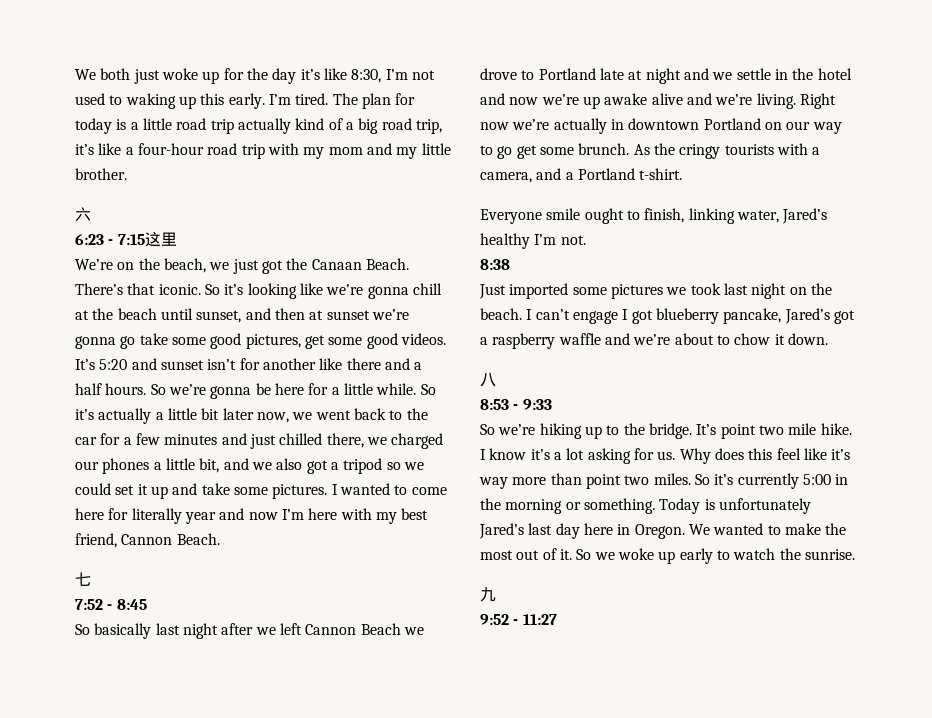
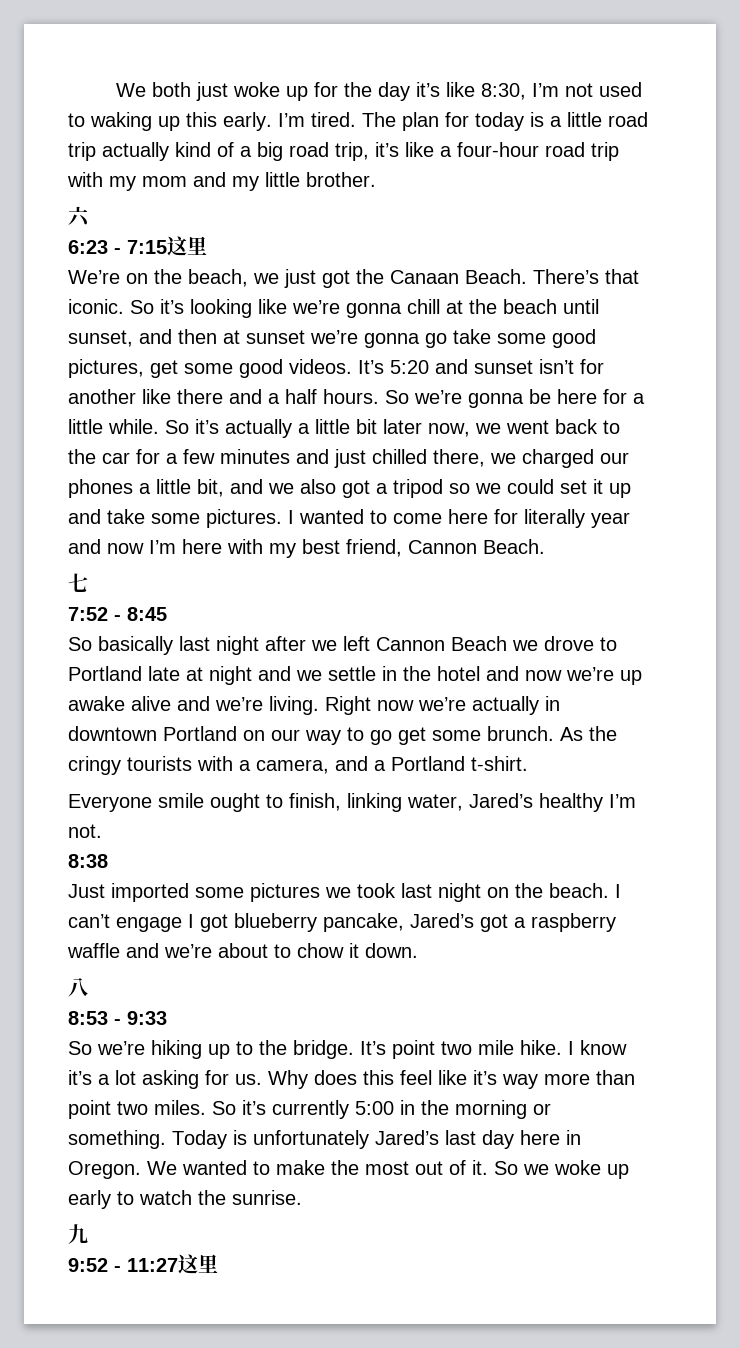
- 9:52 - 11:27
+ 9:52 - 11:27这里

